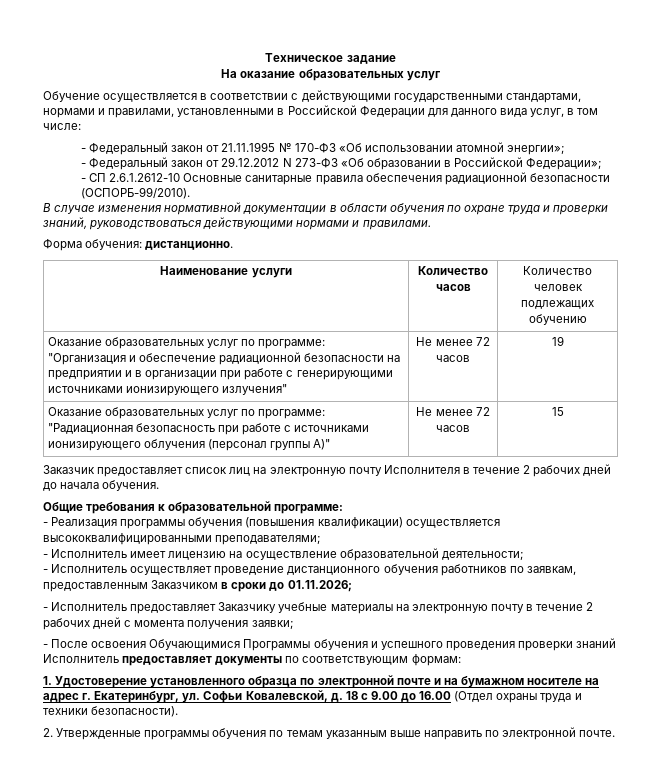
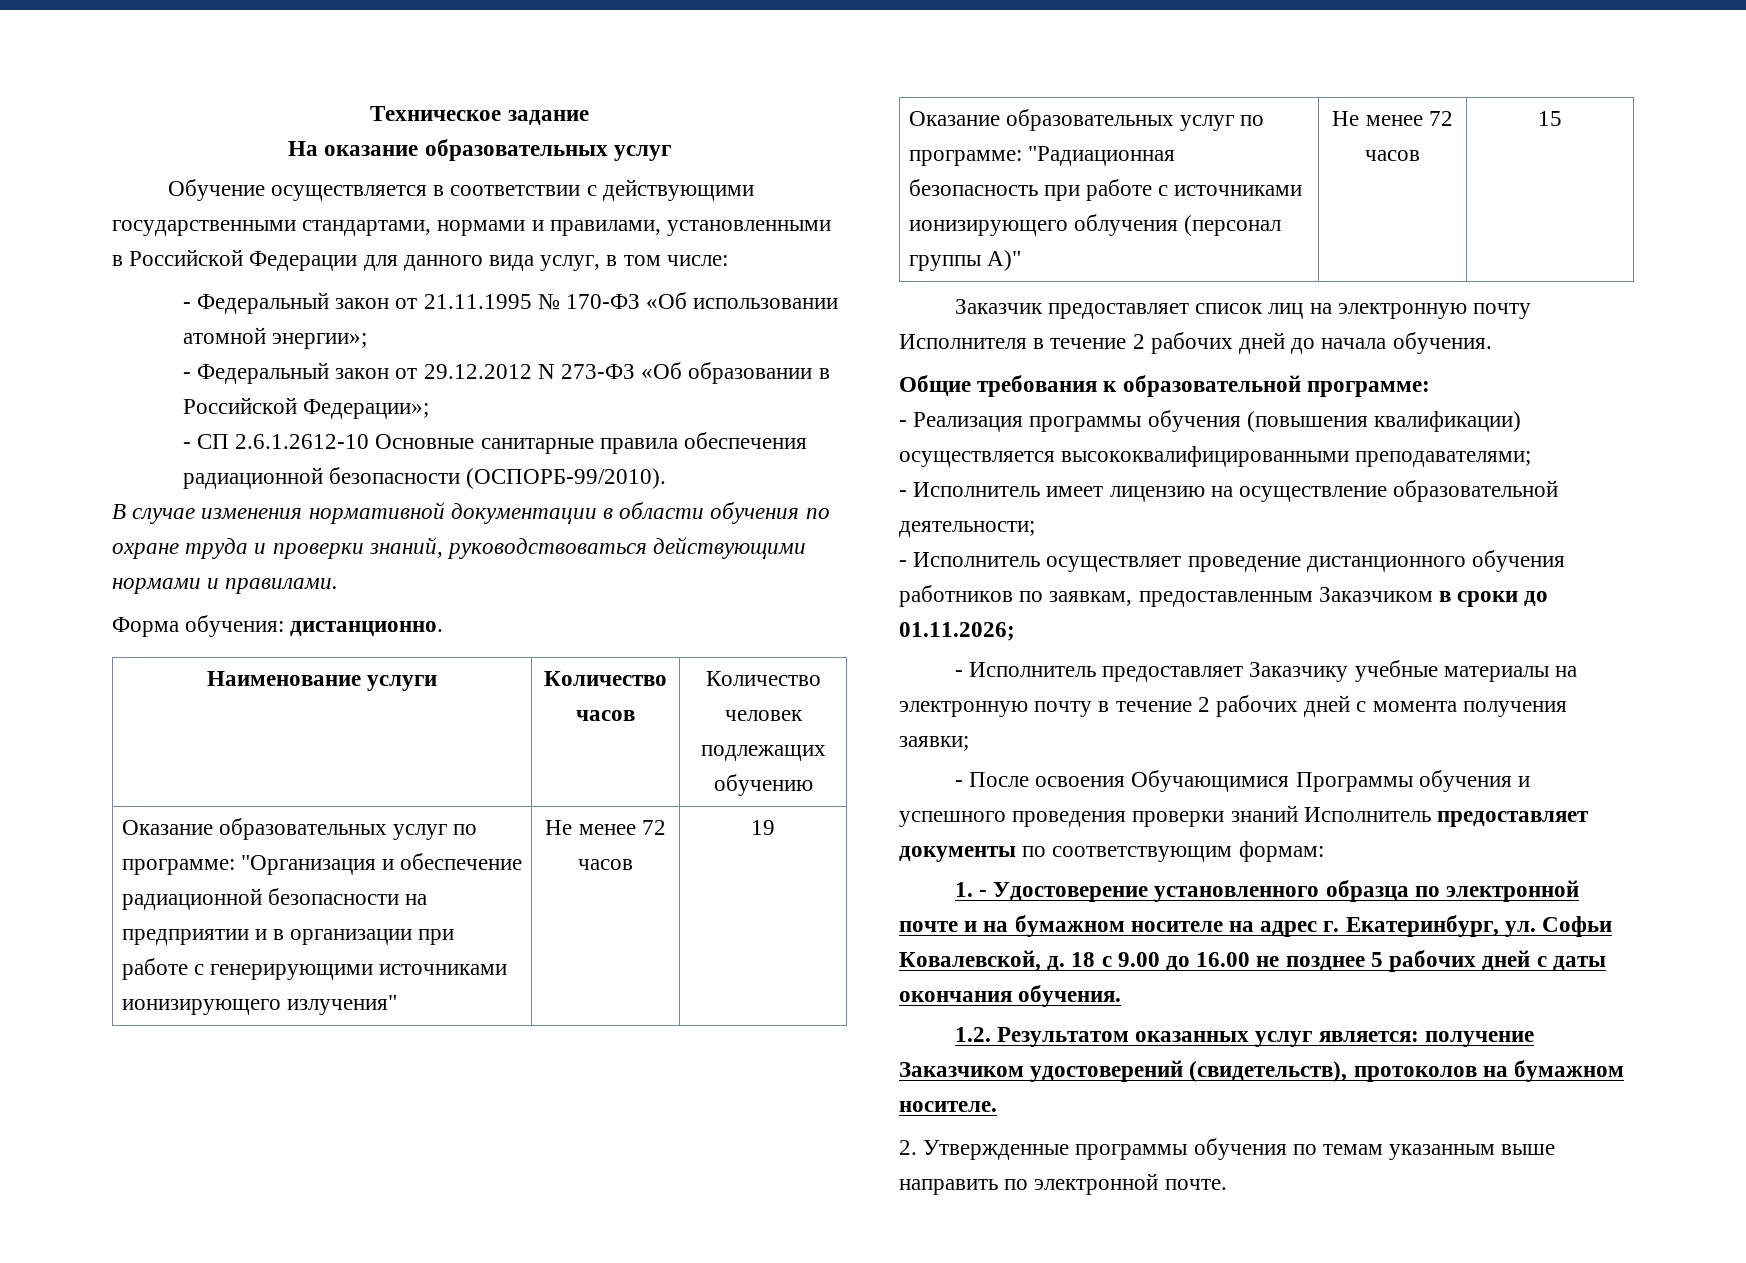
- 1. Удостоверение установленного образца по электронной почте и на бумажном носителе на адрес г. Екатеринбург, ул. Софьи Ковалевской, д.
+ 1. - Удостоверение установленного образца по электронной почте и на бумажном носителе на адрес г. Екатеринбург, ул. Софьи Ковалевской, д.
- 18 с 9.00 до 16.00 (Отдел охраны труда и техники безопасности).
+ 18 с 9.00 до 16.00 не позднее 5 рабочих дней с даты окончания обучения.
+ 1.2. Результатом оказанных услуг является: получение Заказчиком удостоверений (свидетельств), протоколов на бумажном носителе.

